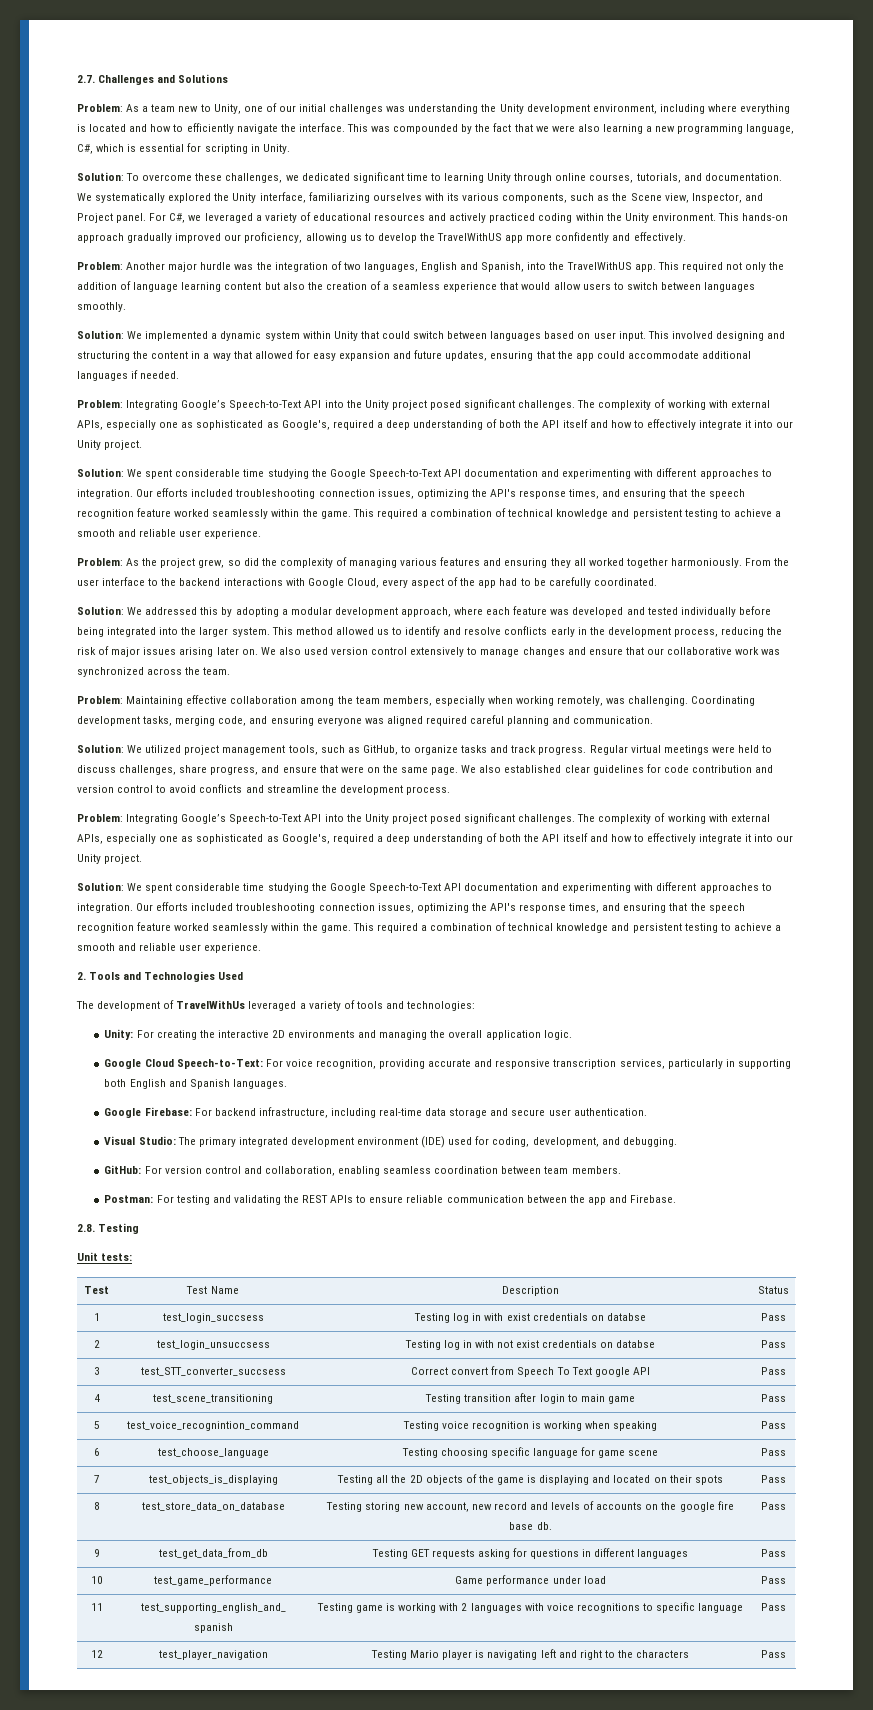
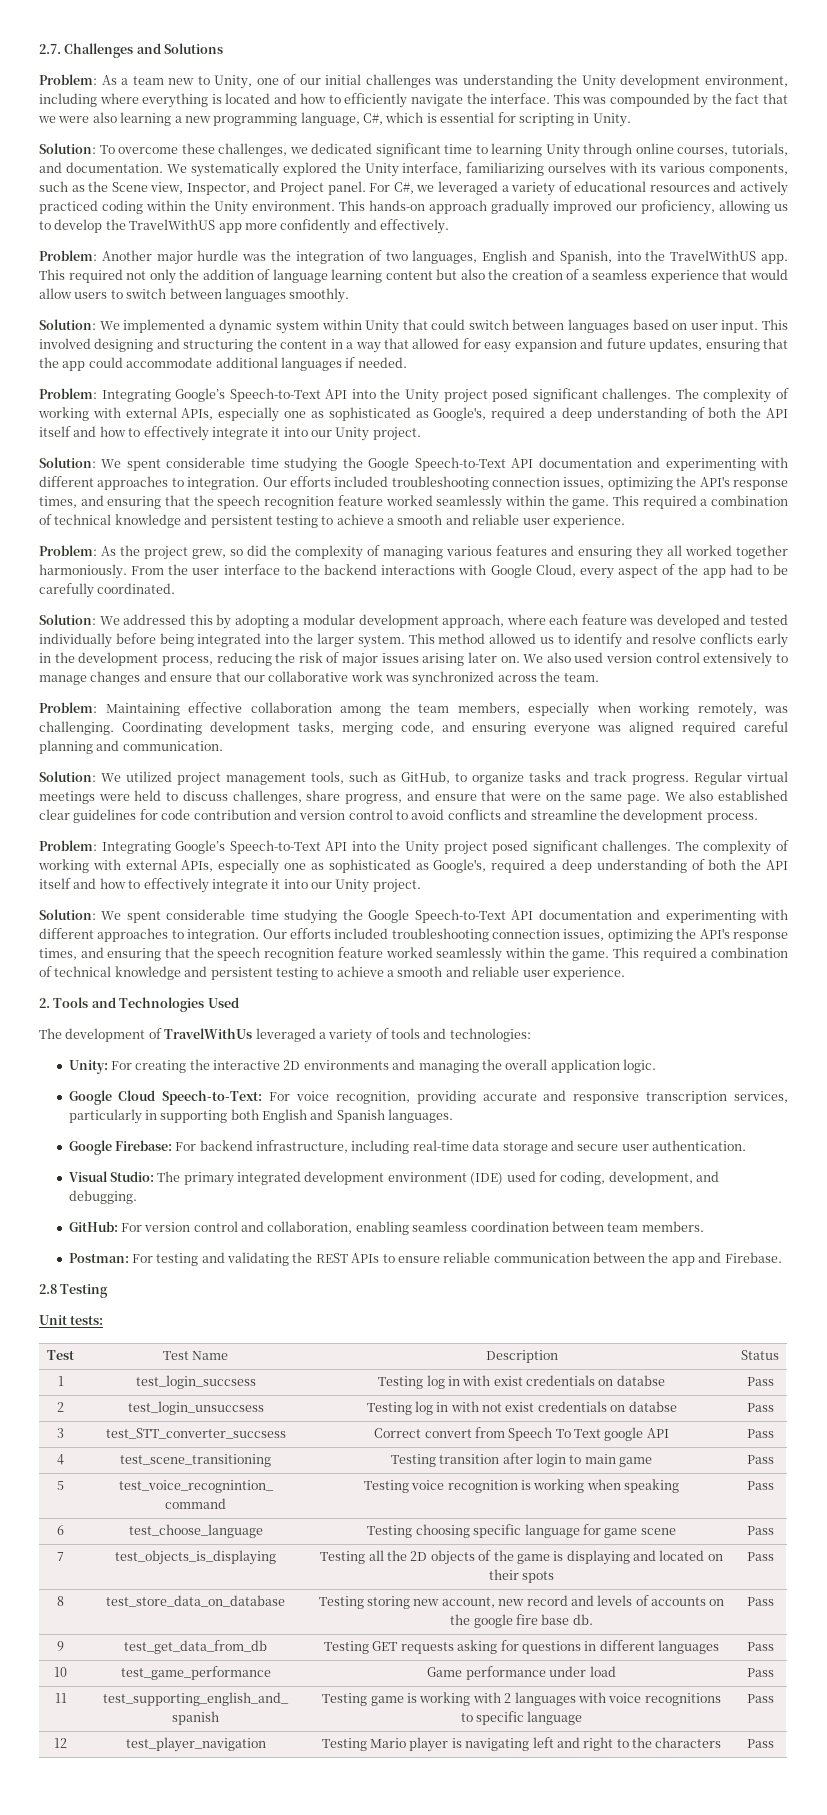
- 2.8. Testing
+ 2.8 Testing

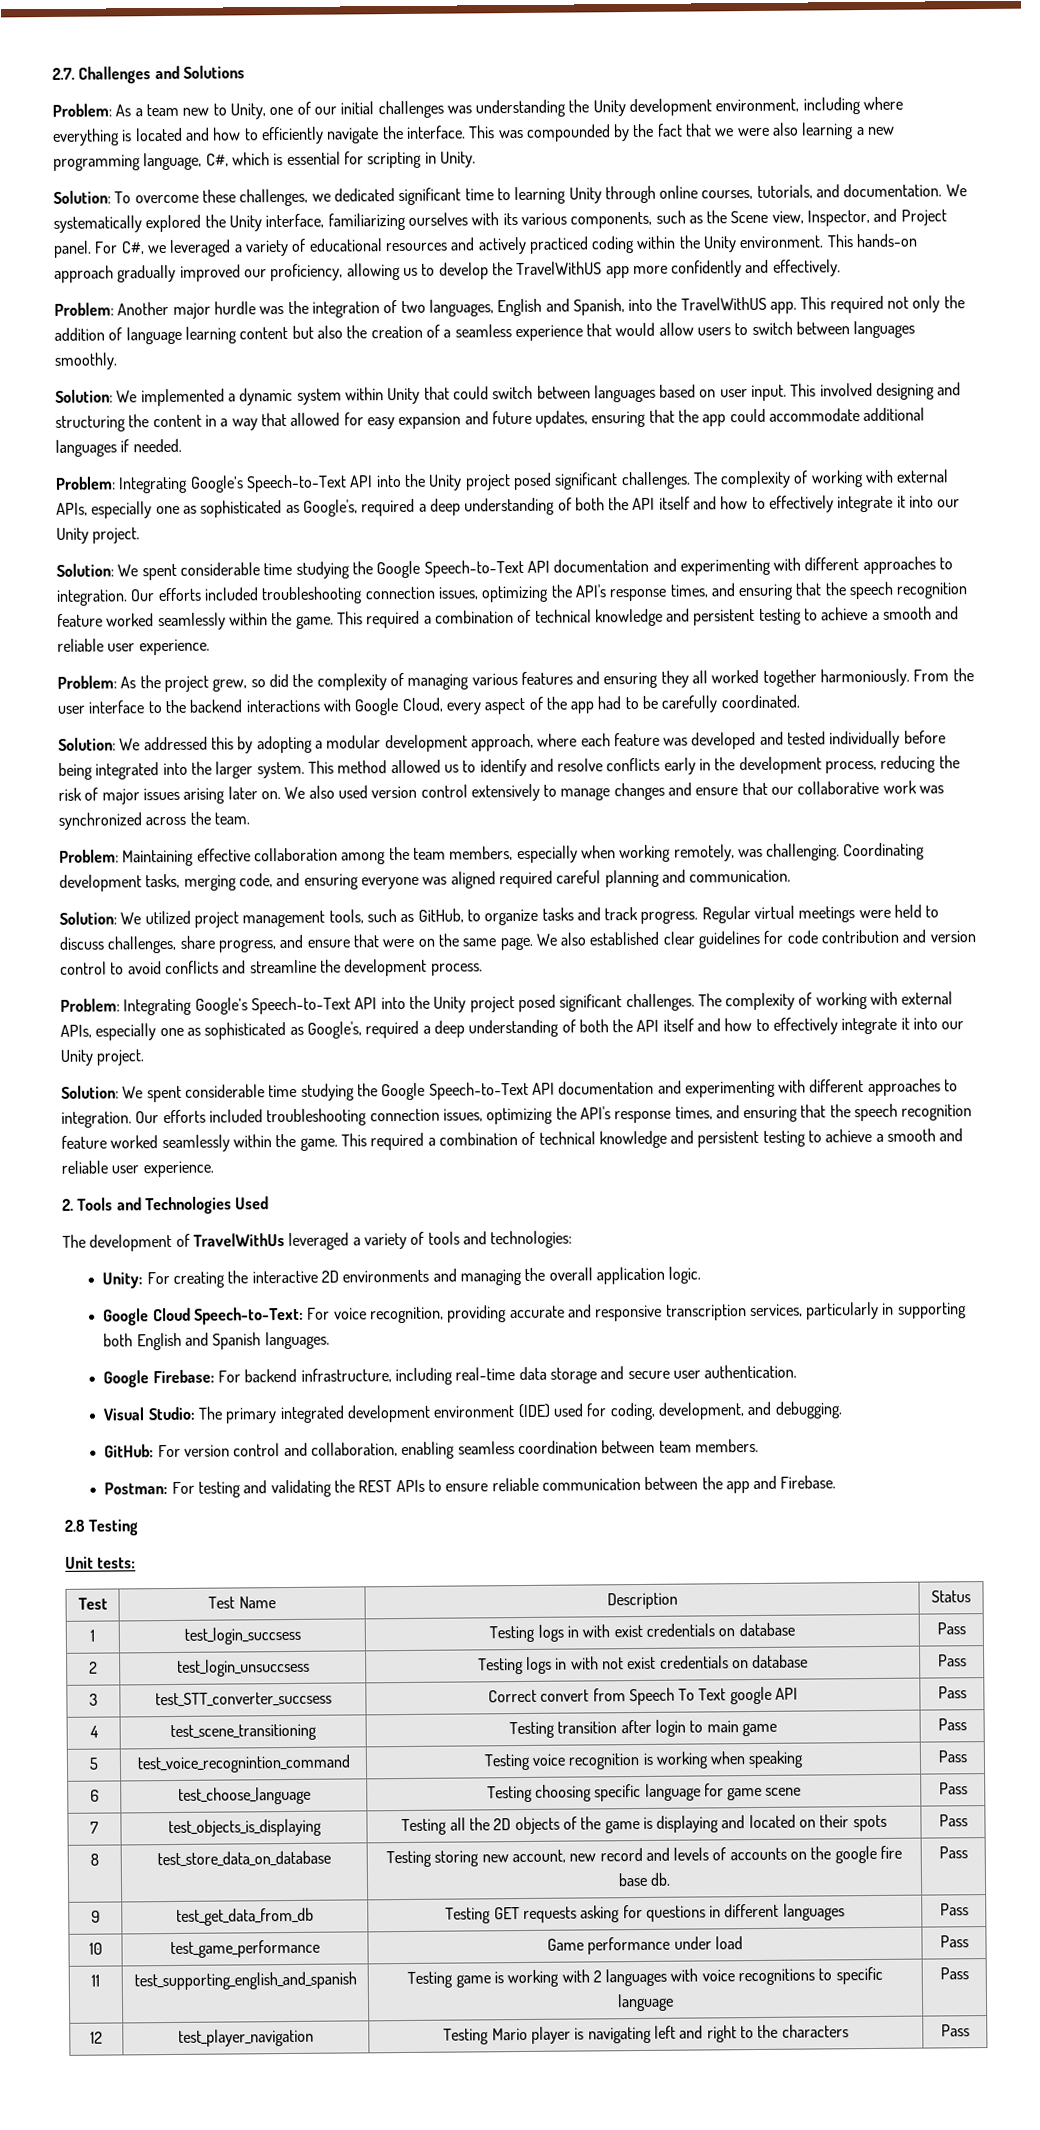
- 1 | test_login_succsess | Testing log in with exist credentials on databse | Pass
+ 1 | test_login_succsess | Testing logs in with exist credentials on database | Pass
- 2 | test_login_unsuccsess | Testing log in with not exist credentials on databse | Pass
+ 2 | test_login_unsuccsess | Testing logs in with not exist credentials on database | Pass

